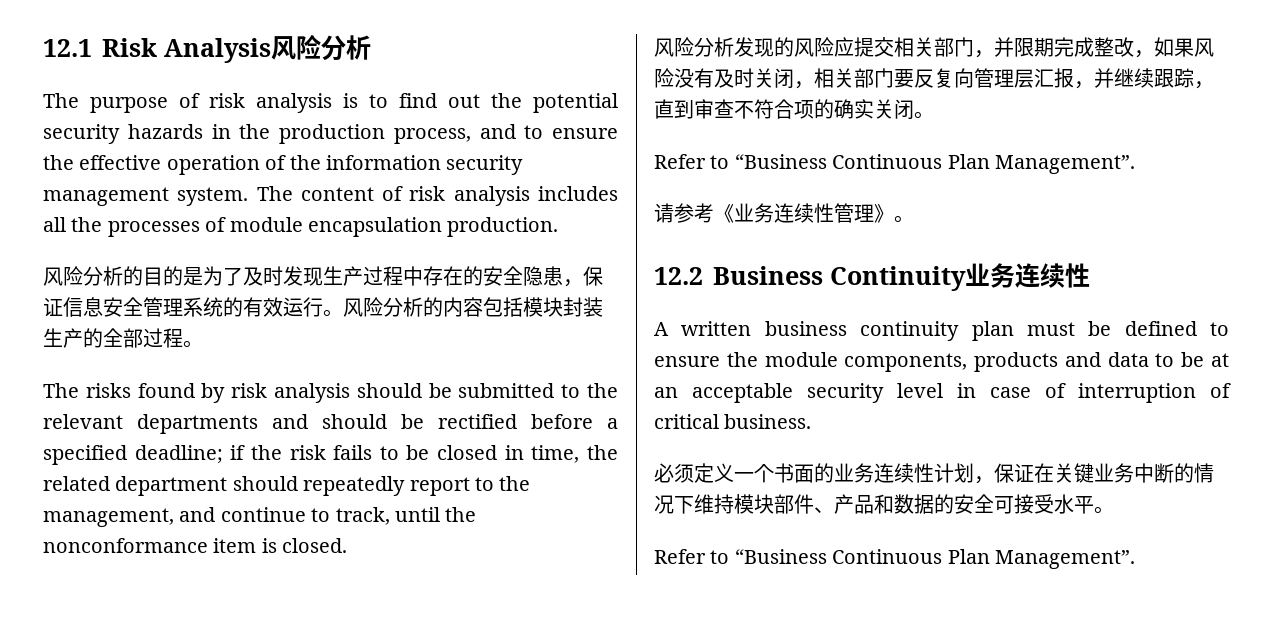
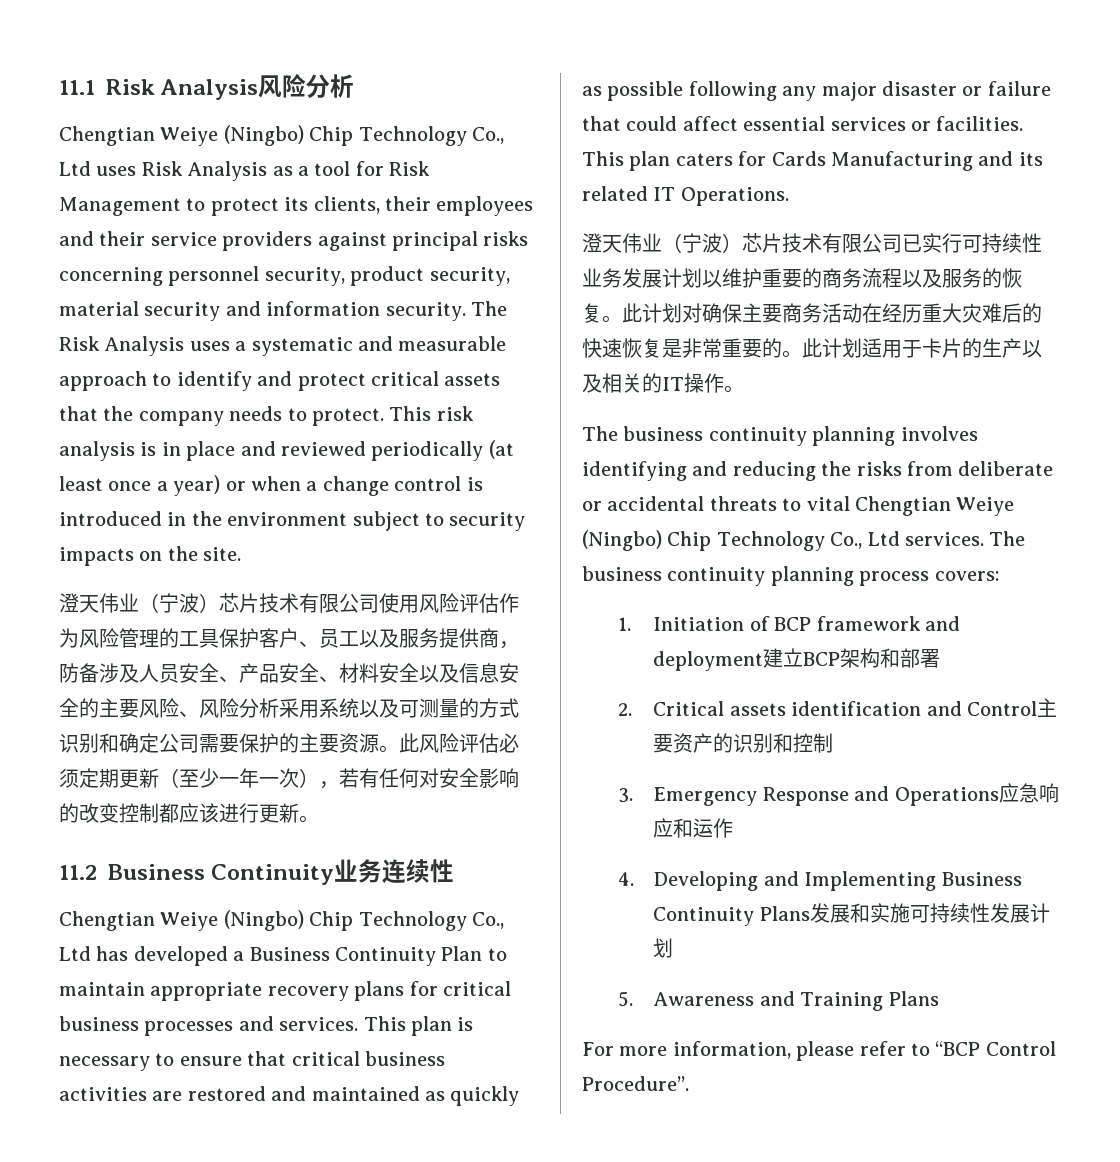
- 12.1 Risk Analysis风险分析
+ 11.1 Risk Analysis风险分析
- The purpose of risk analysis is to find out the potential security hazards in the production process, and to ensure the effective operation of the information security management system. The content of risk analysis includes all the processes of module encapsulation production.
- 风险分析的目的是为了及时发现生产过程中存在的安全隐患，保证信息安全管理系统的有效运行。风险分析的内容包括模块封装生产的全部过程。
- The risks found by risk analysis should be submitted to the relevant departments and should be rectified before a specified deadline; if the risk fails to be closed in time, the related department should repeatedly report to the management, and continue to track, until the nonconformance item is closed.
- 风险分析发现的风险应提交相关部门，并限期完成整改，如果风险没有及时关闭，相关部门要反复向管理层汇报，并继续跟踪，直到审查不符合项的确实关闭。
- Refer to “Business Continuous Plan Management”.
- 请参考《业务连续性管理》。
- 12.2 Business Continuity业务连续性
+ Chengtian Weiye (Ningbo) Chip Technology Co., Ltd uses Risk Analysis as a tool for Risk Management to protect its clients, their employees and their service providers against principal risks concerning personnel security, product security, material security and information security. The Risk Analysis uses a systematic and measurable approach to identify and protect critical assets that the company needs to protect. This risk analysis is in place and reviewed periodically (at least once a year) or when a change control is introduced in the environment subject to security impacts on the site.
+ 澄天伟业（宁波）芯片技术有限公司使用风险评估作为风险管理的工具保护客户、员工以及服务提供商，防备涉及人员安全、产品安全、材料安全以及信息安全的主要风险、风险分析采用系统以及可测量的方式识别和确定公司需要保护的主要资源。此风险评估必须定期更新（至少一年一次），若有任何对安全影响的改变控制都应该进行更新。
+ 11.2 Business Continuity业务连续性
- A written business continuity plan must be defined to ensure the module components, products and data to be at an acceptable security level in case of interruption of critical business.
- 必须定义一个书面的业务连续性计划，保证在关键业务中断的情况下维持模块部件、产品和数据的安全可接受水平。
- Refer to “Business Continuous Plan Management”.
+ Chengtian Weiye (Ningbo) Chip Technology Co., Ltd has developed a Business Continuity Plan to maintain appropriate recovery plans for critical business processes and services. This plan is necessary to ensure that critical business activities are restored and maintained as quickly as possible following any major disaster or failure that could affect essential services or facilities. This plan caters for Cards Manufacturing and its related IT Operations.
+ 澄天伟业（宁波）芯片技术有限公司已实行可持续性业务发展计划以维护重要的商务流程以及服务的恢复。此计划对确保主要商务活动在经历重大灾难后的快速恢复是非常重要的。此计划适用于卡片的生产以及相关的IT操作。
+ The business continuity planning involves identifying and reducing the risks from deliberate or accidental threats to vital Chengtian Weiye (Ningbo) Chip Technology Co., Ltd services. The business continuity planning process covers:
+ 1. Initiation of BCP framework and deployment建立BCP架构和部署
+ 2. Critical assets identification and Control主要资产的识别和控制
+ 3. Emergency Response and Operations应急响应和运作
+ 4. Developing and Implementing Business Continuity Plans发展和实施可持续性发展计划
+ 5. Awareness and Training Plans
+ For more information, please refer to “BCP Control Procedure”.

